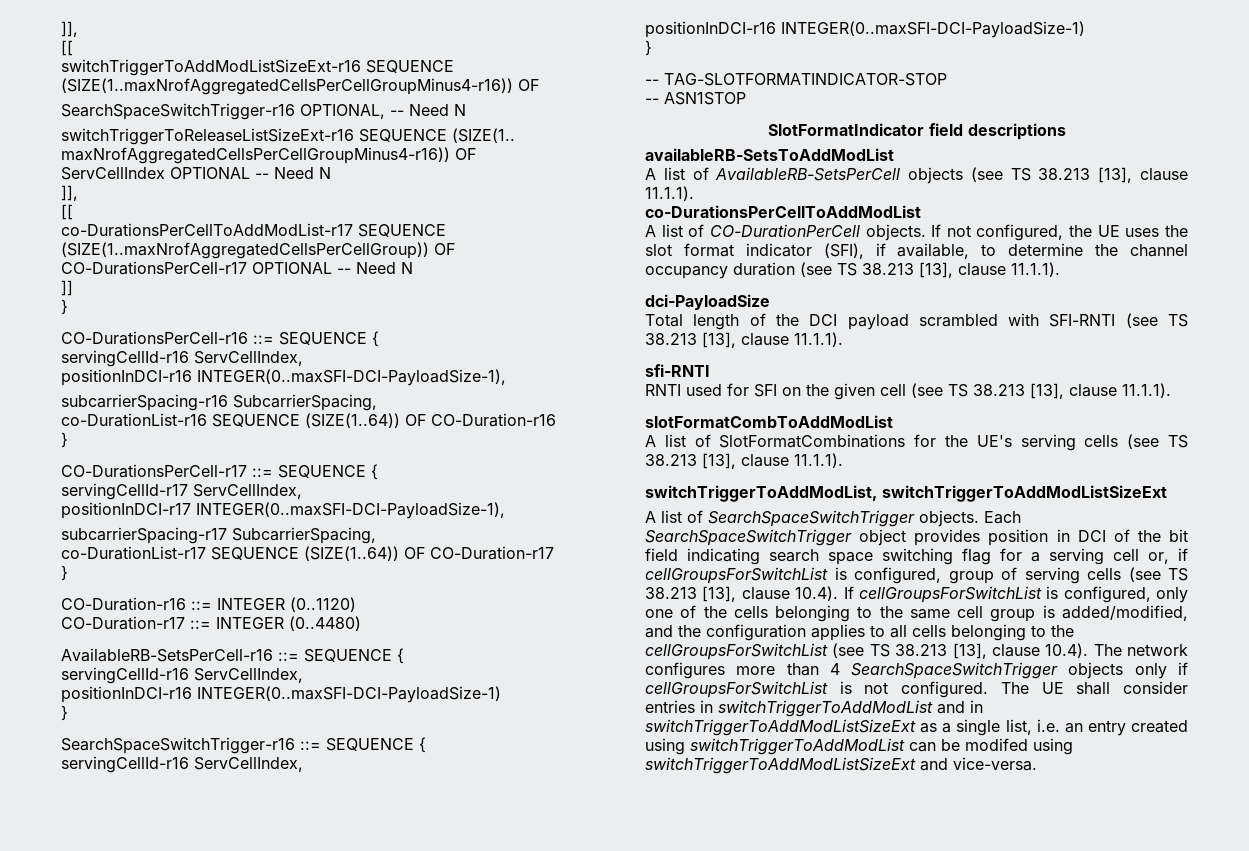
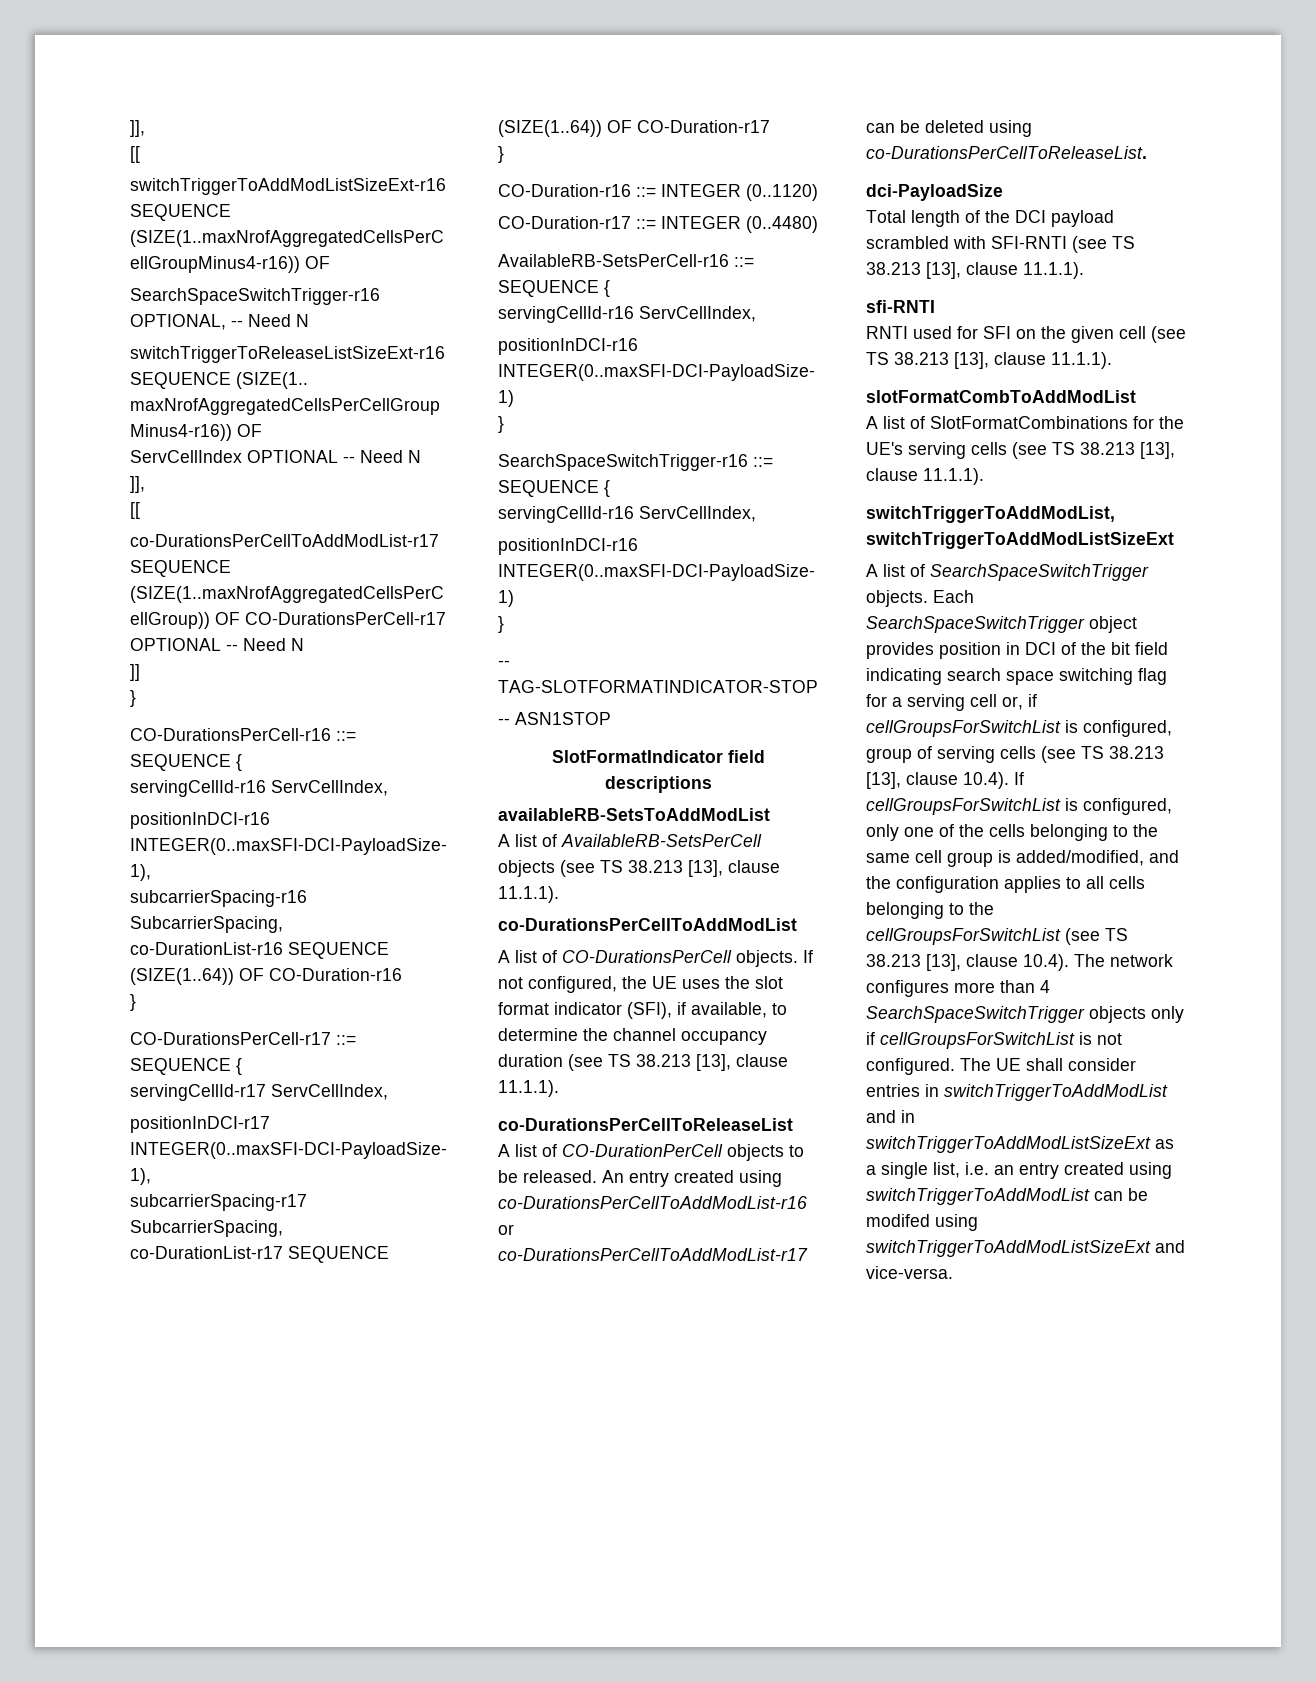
- A list of CO-DurationPerCell objects.
+ A list of CO-DurationsPerCell objects.
+ co-DurationsPerCellToReleaseList
+ A list of CO-DurationPerCell objects to be released. An entry created using co-DurationsPerCellToAddModList-r16 or co-DurationsPerCellToAddModList-r17 can be deleted using co-DurationsPerCellToReleaseList.

